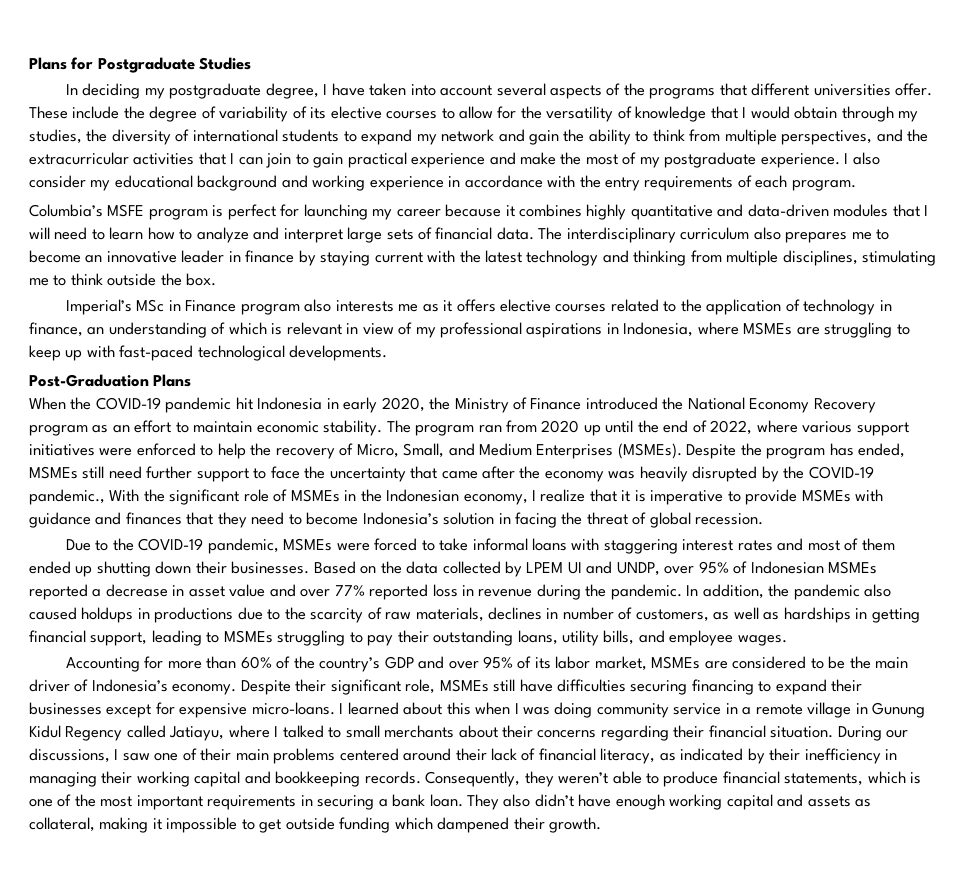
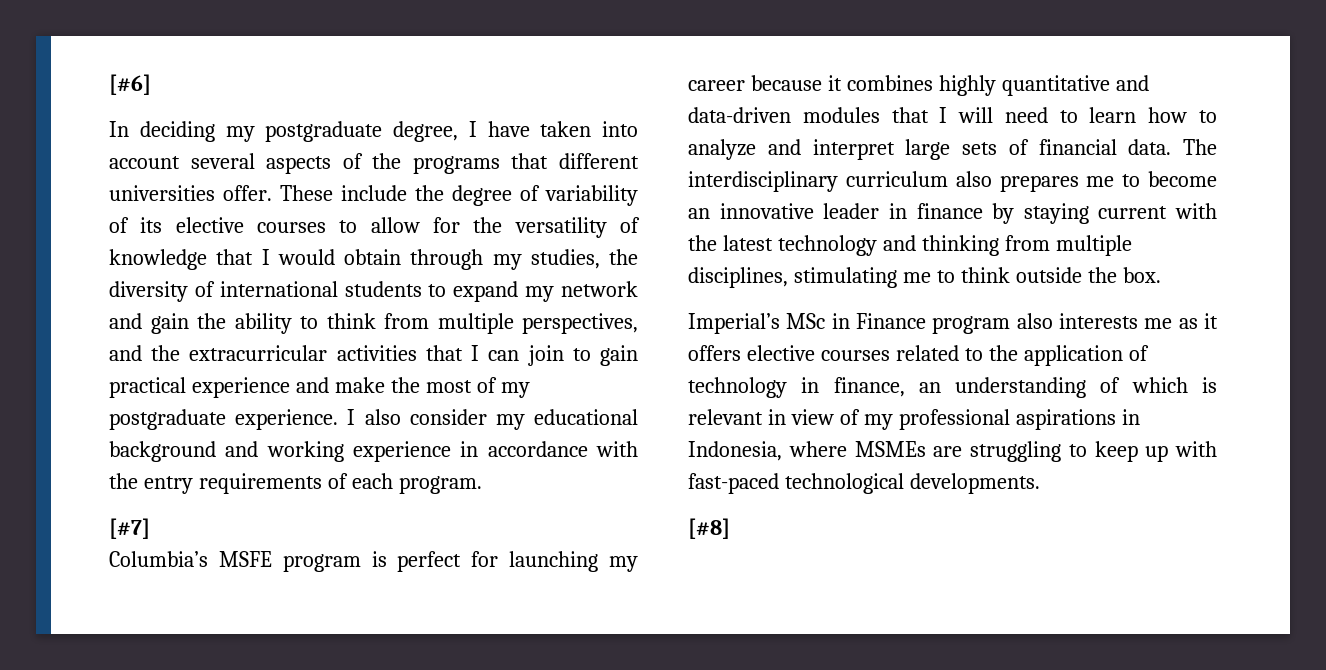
- Plans for Postgraduate Studies
+ [#6]
+ [#7]
- Post-Graduation Plans
- When the COVID-19 pandemic hit Indonesia in early 2020, the Ministry of Finance introduced the National Economy Recovery program as an effort to maintain economic stability. The program ran from 2020 up until the end of 2022, where various support initiatives were enforced to help the recovery of Micro, Small, and Medium Enterprises (MSMEs). Despite the program has ended, MSMEs still need further support to face the uncertainty that came after the economy was heavily disrupted by the COVID-19 pandemic., With the significant role of MSMEs in the Indonesian economy, I realize that it is imperative to provide MSMEs with guidance and finances that they need to become Indonesia’s solution in facing the threat of global recession.
- Due to the COVID-19 pandemic, MSMEs were forced to take informal loans with staggering interest rates and most of them ended up shutting down their businesses. Based on the data collected by LPEM UI and UNDP, over 95% of Indonesian MSMEs reported a decrease in asset value and over 77% reported loss in revenue during the pandemic. In addition, the pandemic also caused holdups in productions due to the scarcity of raw materials, declines in number of customers, as well as hardships in getting financial support, leading to MSMEs struggling to pay their outstanding loans, utility bills, and employee wages.
- Accounting for more than 60% of the country’s GDP and over 95% of its labor market, MSMEs are considered to be the main driver of Indonesia’s economy. Despite their significant role, MSMEs still have difficulties securing financing to expand their businesses except for expensive micro-loans. I learned about this when I was doing community service in a remote village in Gunung Kidul Regency called Jatiayu, where I talked to small merchants about their concerns regarding their financial situation. During our discussions, I saw one of their main problems centered around their lack of financial literacy, as indicated by their inefficiency in managing their working capital and bookkeeping records. Consequently, they weren’t able to produce financial statements, which is one of the most important requirements in securing a bank loan. They also didn’t have enough working capital and assets as collateral, making it impossible to get outside funding which dampened their growth.
+ [#8]

